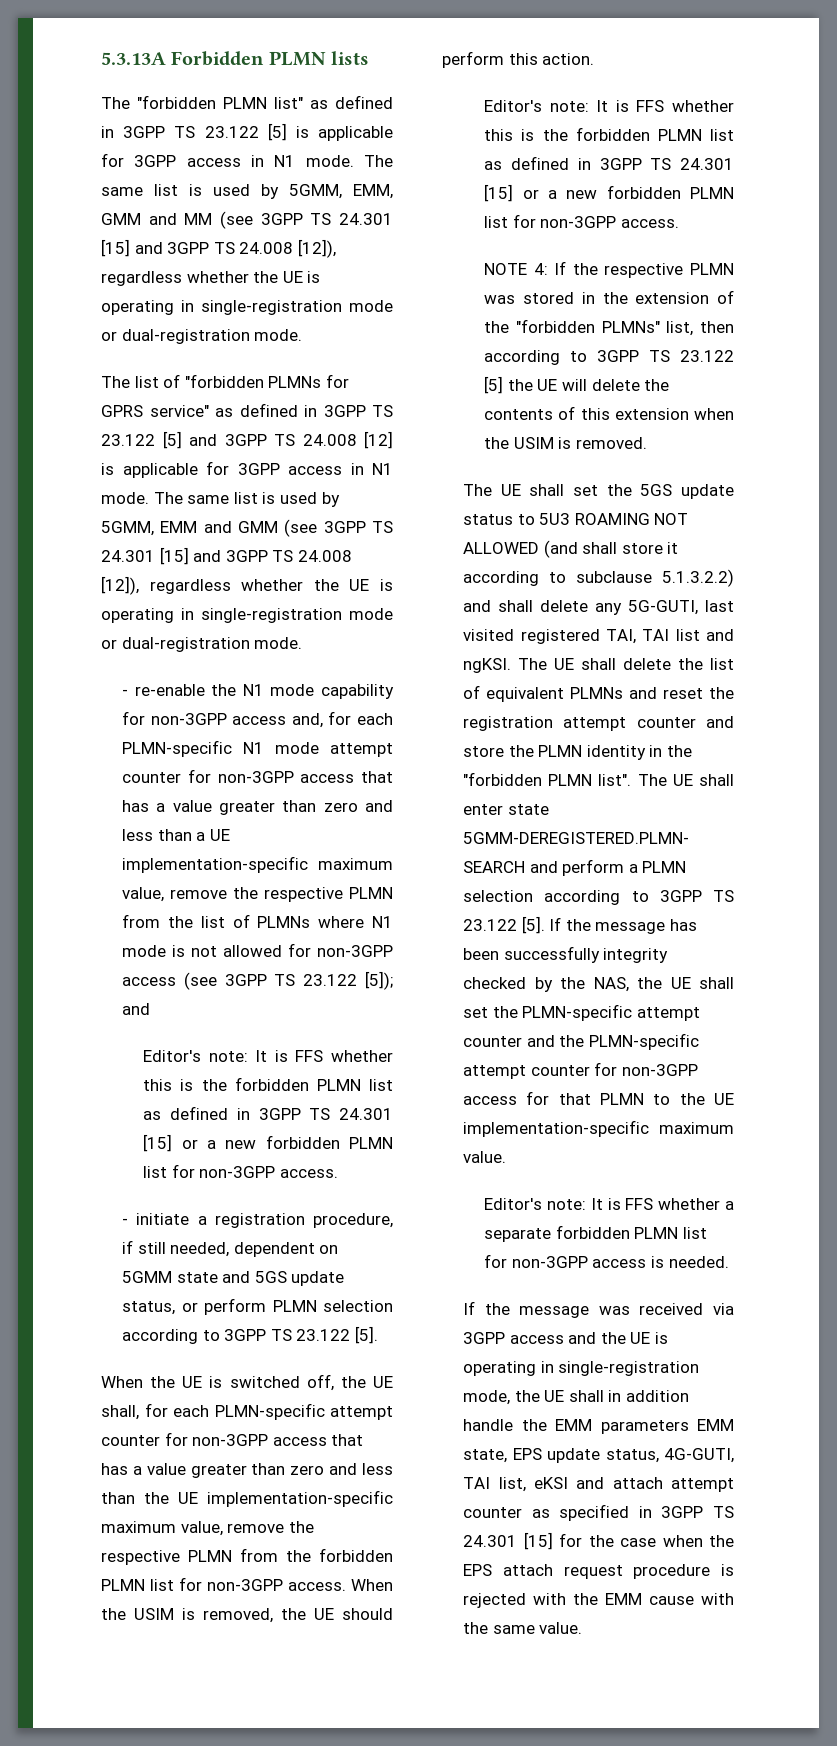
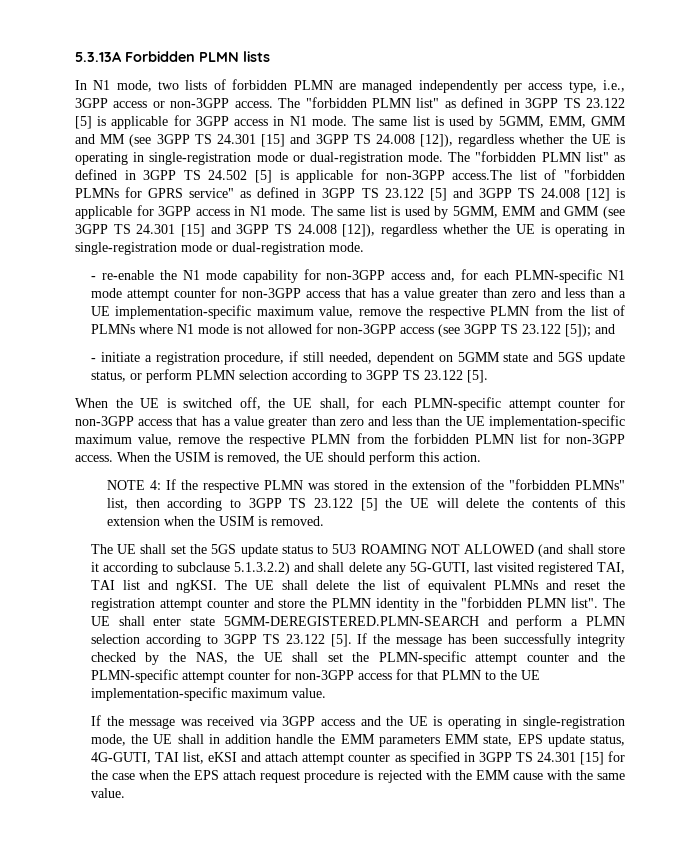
+ In N1 mode, two lists of forbidden PLMN are managed independently per access type, i.e., 3GPP access or non-3GPP access.
- The same list is used by 5GMM, EMM, GMM and MM (see 3GPP TS 24.301 [15] and 3GPP TS 24.008 [12]), regardless whether the UE is operating in single-registration mode or dual-registration mode.
- The list of "forbidden PLMNs for GPRS service" as defined in 3GPP TS 23.122 [5] and 3GPP TS 24.008 [12] is applicable for 3GPP access in N1 mode.
+ The same list is used by 5GMM, EMM, GMM and MM (see 3GPP TS 24.301 [15] and 3GPP TS 24.008 [12]), regardless whether the UE is operating in single-registration mode or dual-registration mode. The "forbidden PLMN list" as defined in 3GPP TS 24.502 [5] is applicable for non-3GPP access.The list of "forbidden PLMNs for GPRS service" as defined in 3GPP TS 23.122 [5] and 3GPP TS 24.008 [12] is applicable for 3GPP access in N1 mode.
  - re-enable the N1 mode capability for non-3GPP access and, for each PLMN-specific N1 mode attempt counter for non-3GPP access that has a value greater than zero and less than a UE implementation-specific maximum value, remove the respective PLMN from the list of PLMNs where N1 mode is not allowed for non-3GPP access (see 3GPP TS 23.122 [5]); and
- Editor's note: It is FFS whether this is the forbidden PLMN list as defined in 3GPP TS 24.301 [15] or a new forbidden PLMN list for non-3GPP access.
  When the USIM is removed, the UE should perform this action.
- Editor's note: It is FFS whether this is the forbidden PLMN list as defined in 3GPP TS 24.301 [15] or a new forbidden PLMN list for non-3GPP access.
- Editor's note: It is FFS whether a separate forbidden PLMN list for non-3GPP access is needed.

